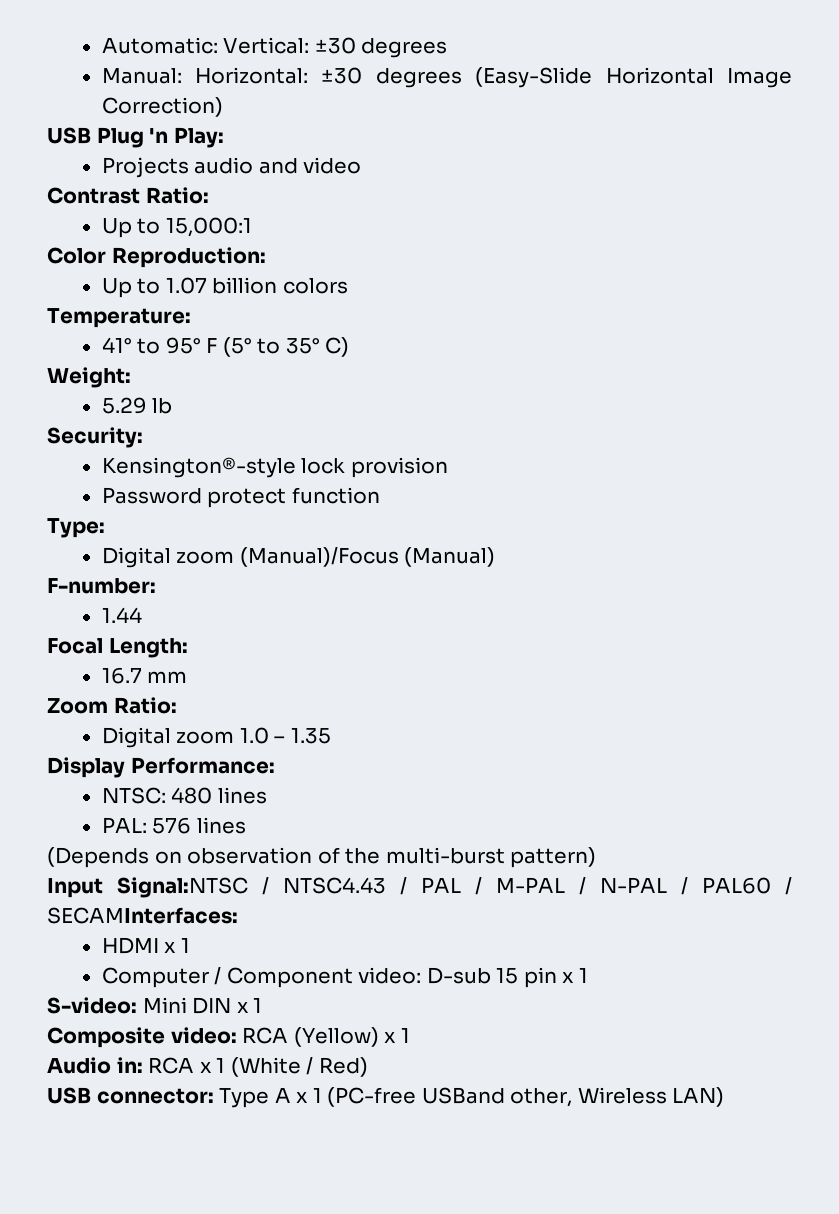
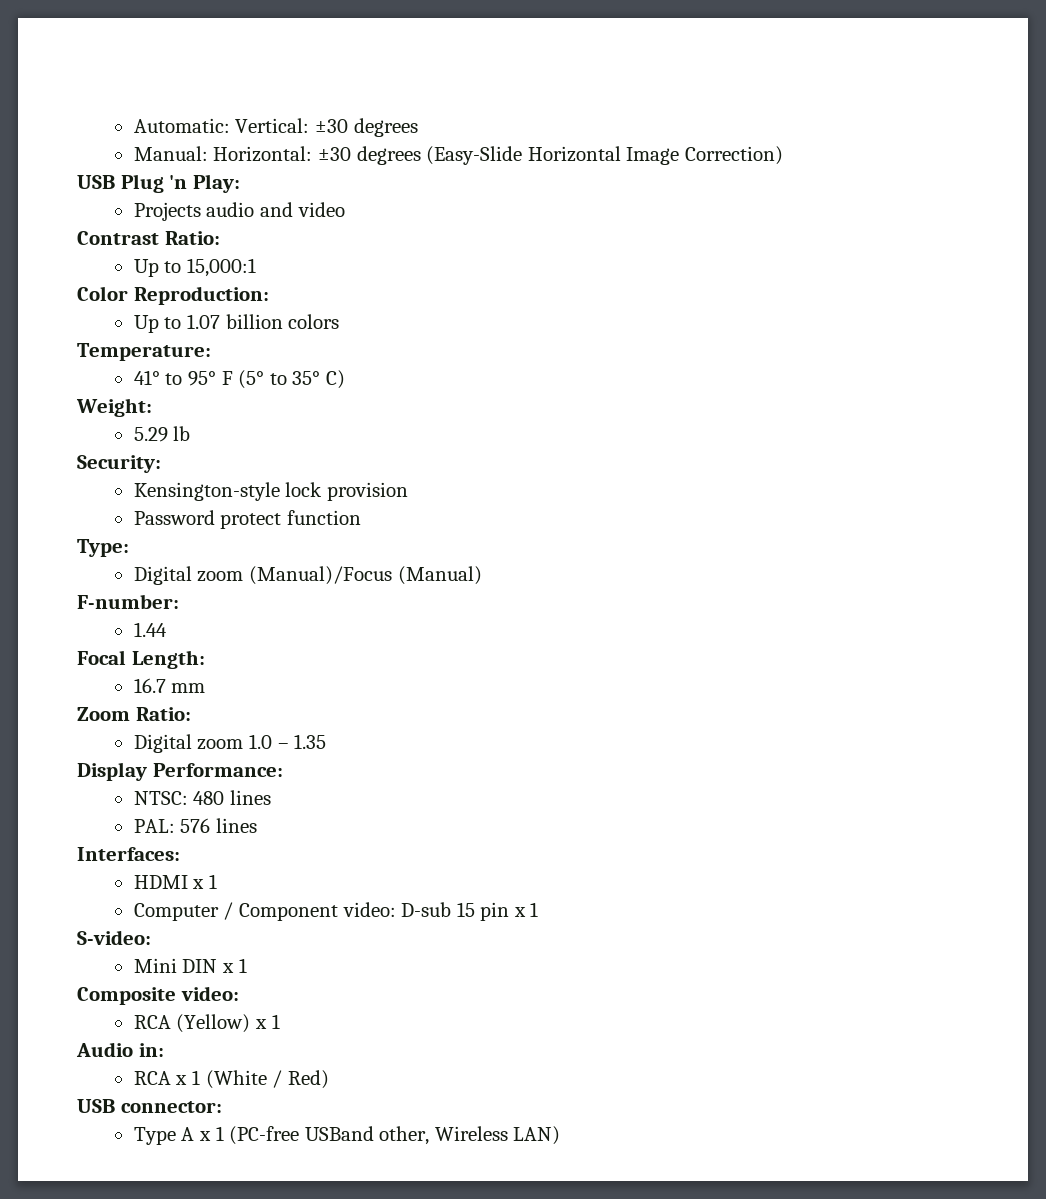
- Kensington®-style lock provision
+ Kensington-style lock provision
- (Depends on observation of the multi-burst pattern)
- Input Signal:NTSC / NTSC4.43 / PAL / M-PAL / N-PAL / PAL60 / SECAMInterfaces:
+ Interfaces:
- S-video: Mini DIN x 1
+ S-video:
+ Mini DIN x 1
- Composite video: RCA (Yellow) x 1
+ Composite video:
+ RCA (Yellow) x 1
- Audio in: RCA x 1 (White / Red)
+ Audio in:
+ RCA x 1 (White / Red)
- USB connector: Type A x 1 (PC-free USBand other, Wireless LAN)
+ USB connector:
+ Type A x 1 (PC-free USBand other, Wireless LAN)

